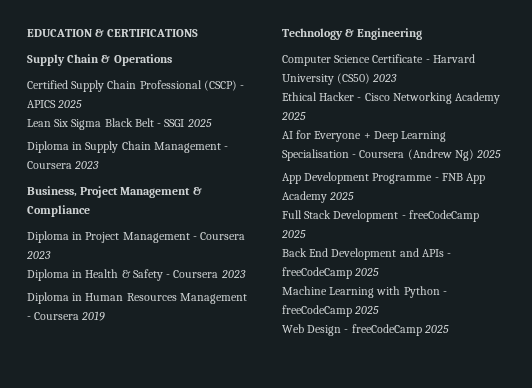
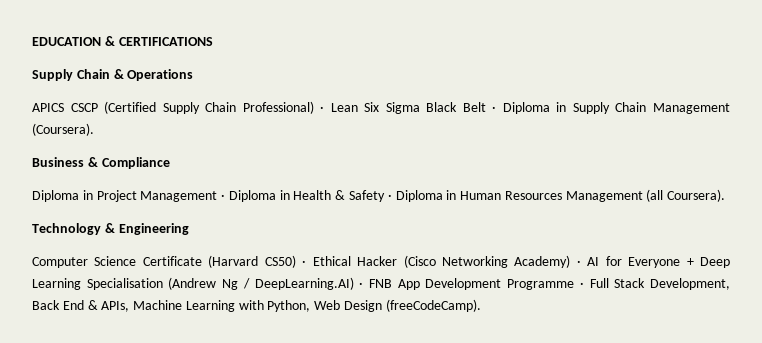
- Certified Supply Chain Professional (CSCP) - APICS 2025
- Lean Six Sigma Black Belt - SSGI 2025
- Diploma in Supply Chain Management - Coursera 2023
- Business, Project Management & Compliance
+ APICS CSCP (Certified Supply Chain Professional) · Lean Six Sigma Black Belt · Diploma in Supply Chain Management (Coursera).
+ Business & Compliance
- Diploma in Project Management - Coursera 2023
- Diploma in Health & Safety - Coursera 2023
- Diploma in Human Resources Management - Coursera 2019
+ Diploma in Project Management · Diploma in Health & Safety · Diploma in Human Resources Management (all Coursera).
- Computer Science Certificate - Harvard University (CS50) 2023
- Ethical Hacker - Cisco Networking Academy 2025
- AI for Everyone + Deep Learning Specialisation - Coursera (Andrew Ng) 2025
- App Development Programme - FNB App Academy 2025
- Full Stack Development - freeCodeCamp 2025
- Back End Development and APIs - freeCodeCamp 2025
- Machine Learning with Python - freeCodeCamp 2025
- Web Design - freeCodeCamp 2025
+ Computer Science Certificate (Harvard CS50) · Ethical Hacker (Cisco Networking Academy) · AI for Everyone + Deep Learning Specialisation (Andrew Ng / DeepLearning.AI) · FNB App Development Programme · Full Stack Development, Back End & APIs, Machine Learning with Python, Web Design (freeCodeCamp).

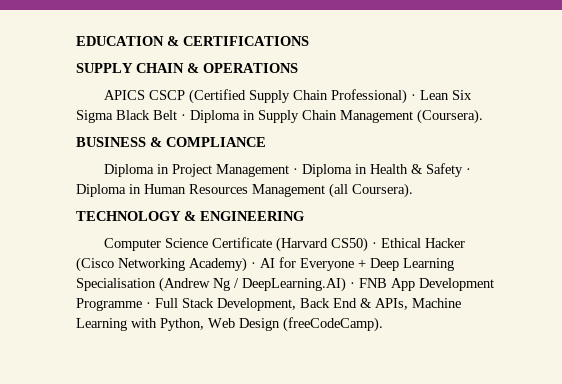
- Supply Chain & Operations
+ SUPPLY CHAIN & OPERATIONS
- Business & Compliance
+ BUSINESS & COMPLIANCE
- Technology & Engineering
+ TECHNOLOGY & ENGINEERING

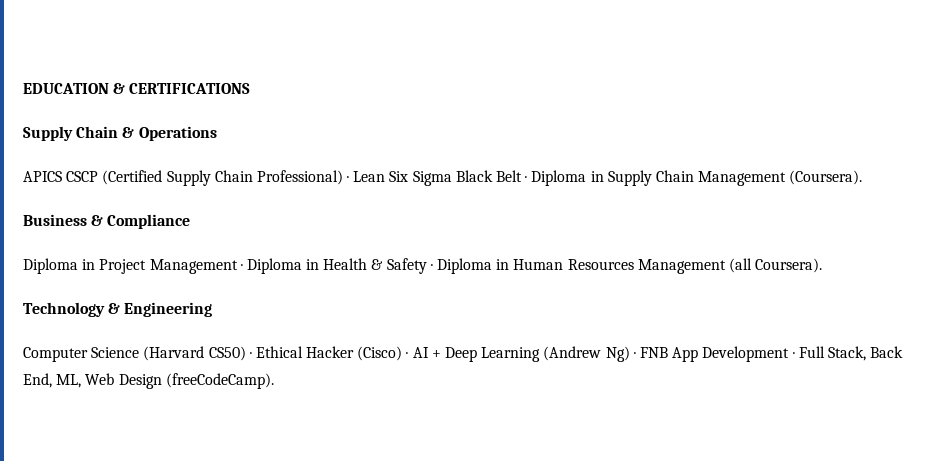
- SUPPLY CHAIN & OPERATIONS
+ Supply Chain & Operations
- BUSINESS & COMPLIANCE
+ Business & Compliance
- TECHNOLOGY & ENGINEERING
+ Technology & Engineering
- Computer Science Certificate (Harvard CS50) · Ethical Hacker (Cisco Networking Academy) · AI for Everyone + Deep Learning Specialisation (Andrew Ng / DeepLearning.AI) · FNB App Development Programme · Full Stack Development, Back End & APIs, Machine Learning with Python, Web Design (freeCodeCamp).
+ Computer Science (Harvard CS50) · Ethical Hacker (Cisco) · AI + Deep Learning (Andrew Ng) · FNB App Development · Full Stack, Back End, ML, Web Design (freeCodeCamp).

